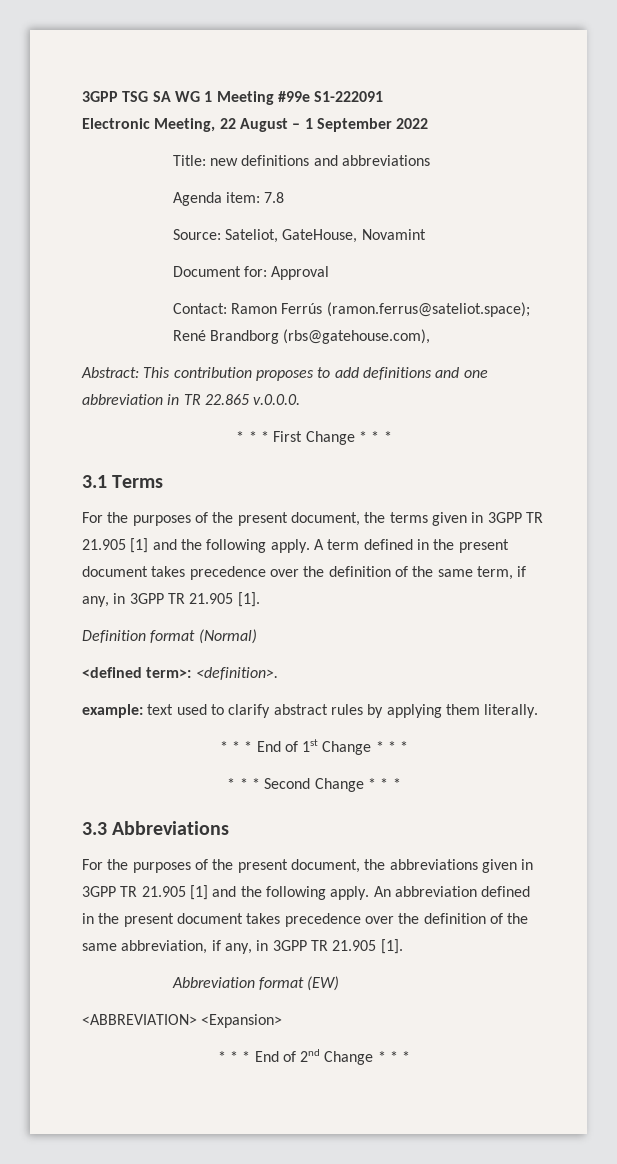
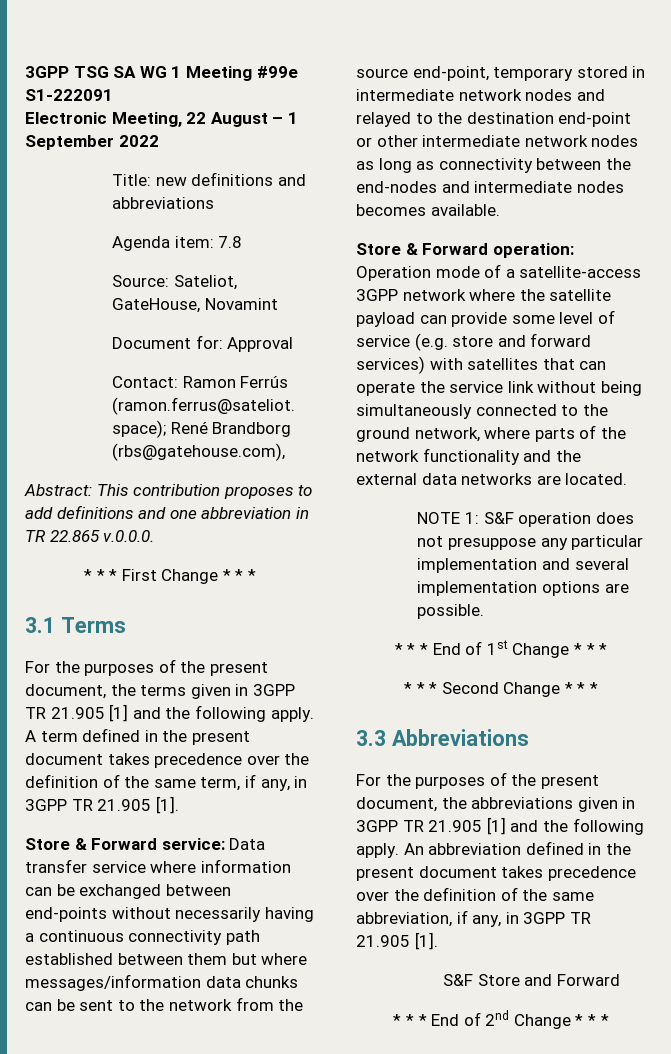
- Definition format (Normal)
- <defined term>: <definition>.
- example: text used to clarify abstract rules by applying them literally.
+ Store & Forward service: Data transfer service where information can be exchanged between end-points without necessarily having a continuous connectivity path established between them but where messages/information data chunks can be sent to the network from the source end-point, temporary stored in intermediate network nodes and relayed to the destination end-point or other intermediate network nodes as long as connectivity between the end-nodes and intermediate nodes becomes available.
+ Store & Forward operation: Operation mode of a satellite-access 3GPP network where the satellite payload can provide some level of service (e.g. store and forward services) with satellites that can operate the service link without being simultaneously connected to the ground network, where parts of the network functionality and the external data networks are located.
+ NOTE 1: S&F operation does not presuppose any particular implementation and several implementation options are possible.
- Abbreviation format (EW)
- <ABBREVIATION> <Expansion>
+ S&F Store and Forward

